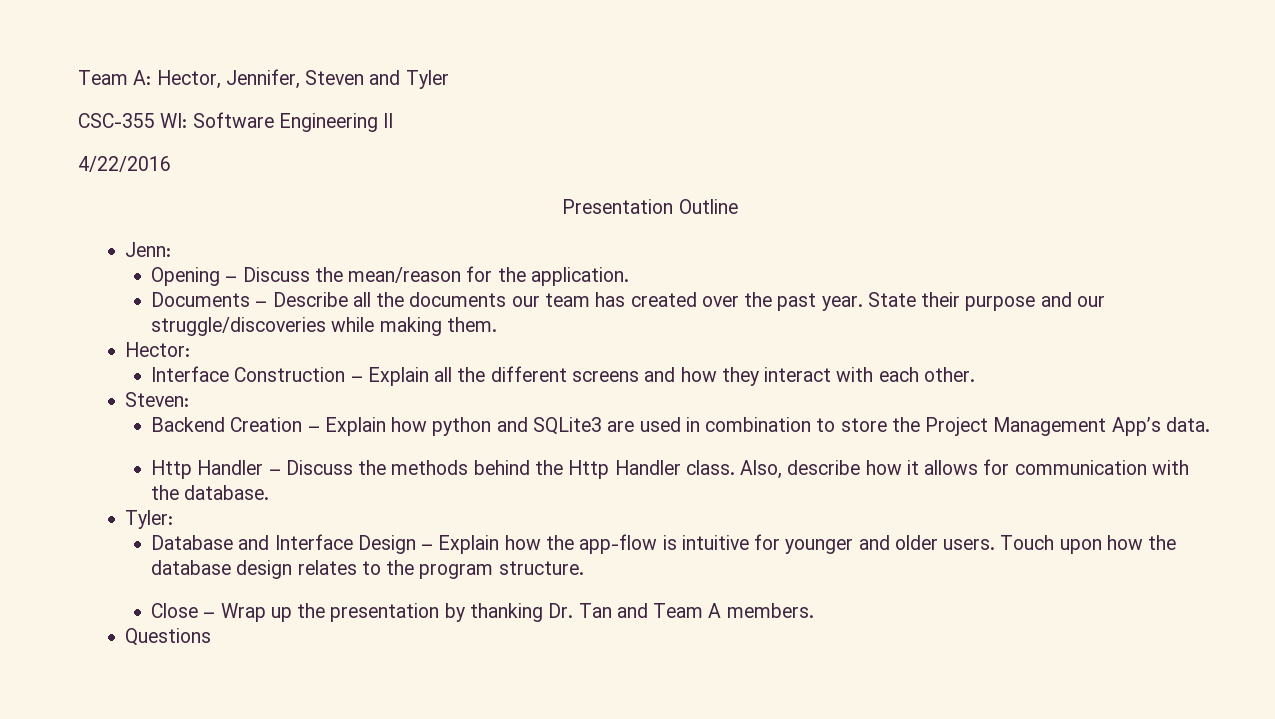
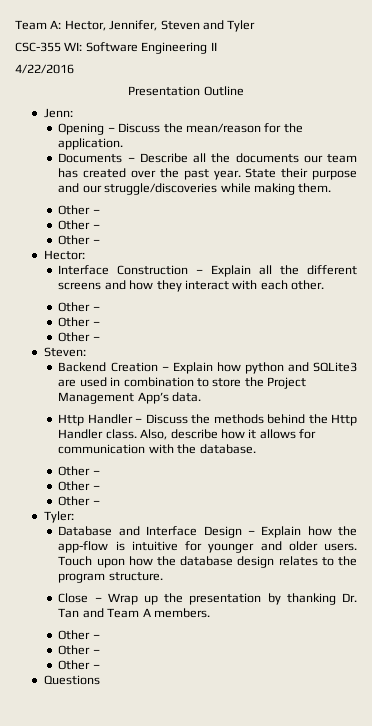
  State their purpose and our struggle/discoveries while making them.
+ Other –
+ Other –
+ Other –
  Interface Construction – Explain all the different screens and how they interact with each other.
+ Other –
+ Other –
+ Other –
  Also, describe how it allows for communication with the database.
+ Other –
+ Other –
+ Other –
  Close – Wrap up the presentation by thanking Dr. Tan and Team A members.
+ Other –
+ Other –
+ Other –

